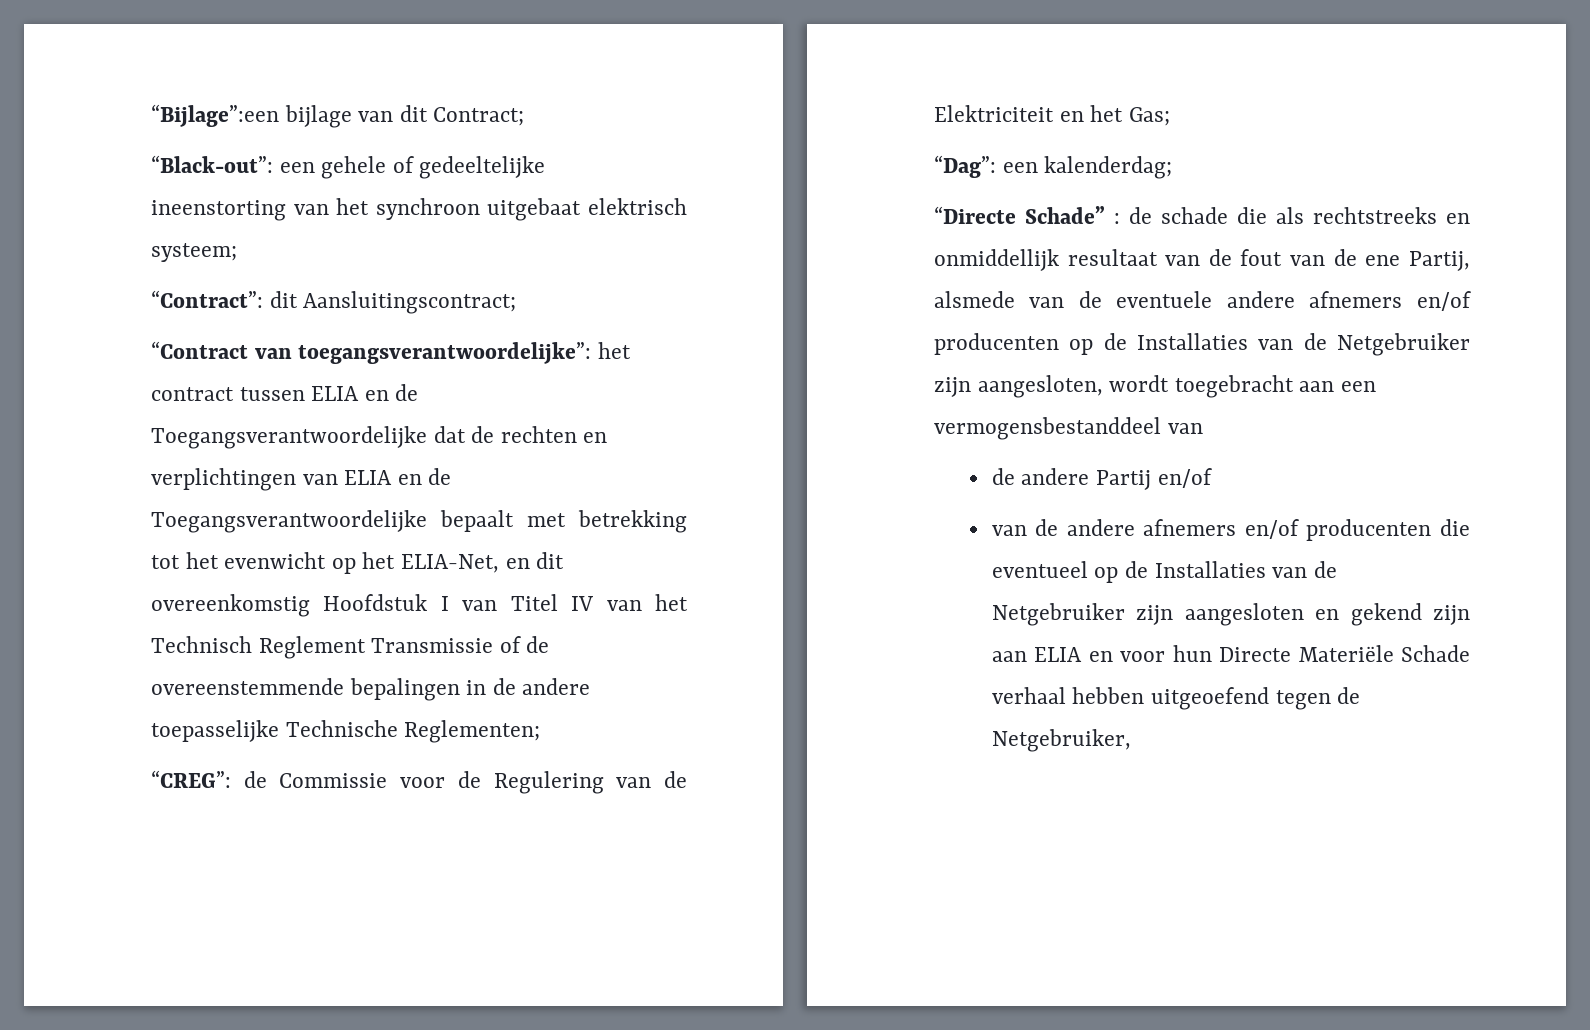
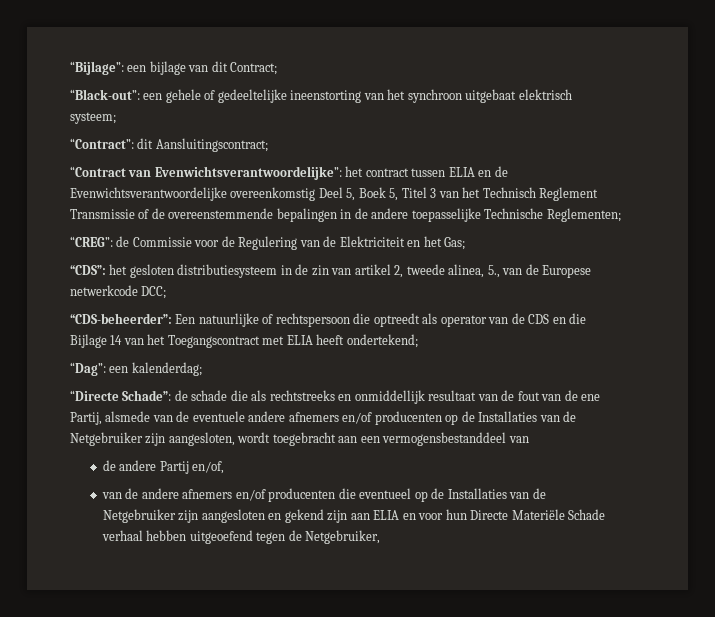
- “Bijlage”:een bijlage van dit Contract;
+ “Bijlage”: een bijlage van dit Contract;
- “Contract van toegangsverantwoordelijke”: het contract tussen ELIA en de Toegangsverantwoordelijke dat de rechten en verplichtingen van ELIA en de Toegangsverantwoordelijke bepaalt met betrekking tot het evenwicht op het ELIA-Net, en dit overeenkomstig Hoofdstuk I van Titel IV van het Technisch Reglement Transmissie of de overeenstemmende bepalingen in de andere toepasselijke Technische Reglementen;
+ “Contract van Evenwichtsverantwoordelijke”: het contract tussen ELIA en de Evenwichtsverantwoordelijke overeenkomstig Deel 5, Boek 5, Titel 3 van het Technisch Reglement Transmissie of de overeenstemmende bepalingen in de andere toepasselijke Technische Reglementen;
+ “CDS”: het gesloten distributiesysteem in de zin van artikel 2, tweede alinea, 5., van de Europese netwerkcode DCC;
+ “CDS-beheerder”: Een natuurlijke of rechtspersoon die optreedt als operator van de CDS en die Bijlage 14 van het Toegangscontract met ELIA heeft ondertekend;
- “Directe Schade” : de schade die als rechtstreeks en onmiddellijk resultaat van de fout van de ene Partij, alsmede van de eventuele andere afnemers en/of producenten op de Installaties van de Netgebruiker zijn aangesloten, wordt toegebracht aan een vermogensbestanddeel van
+ “Directe Schade”: de schade die als rechtstreeks en onmiddellijk resultaat van de fout van de ene Partij, alsmede van de eventuele andere afnemers en/of producenten op de Installaties van de Netgebruiker zijn aangesloten, wordt toegebracht aan een vermogensbestanddeel van
- de andere Partij en/of
+ de andere Partij en/of,

